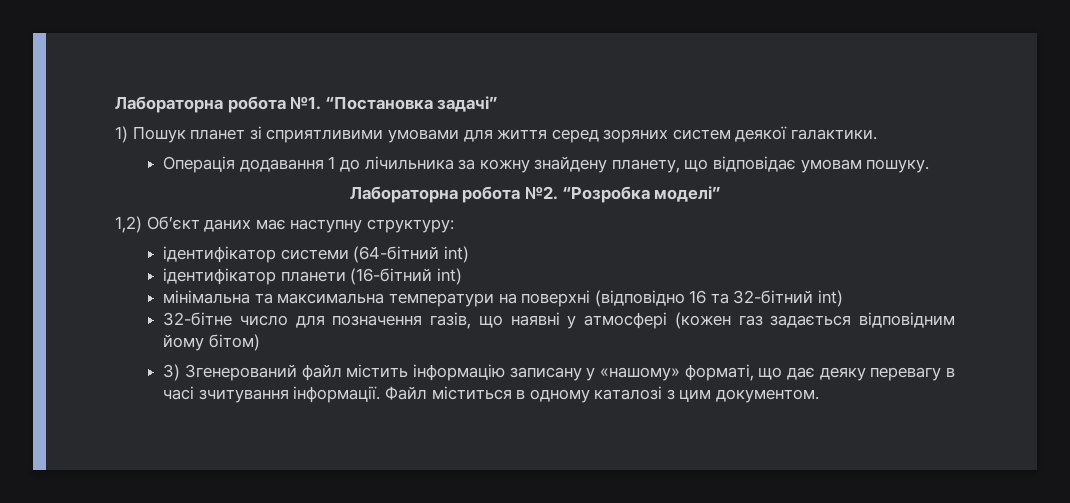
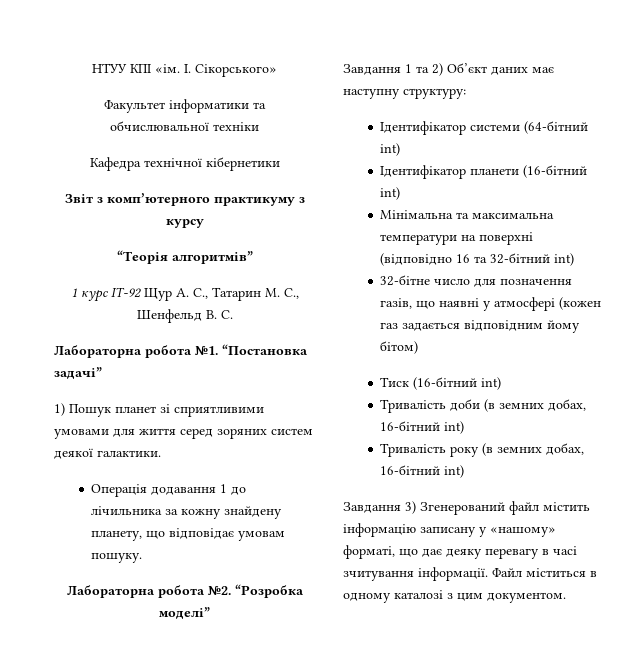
+ НТУУ КПІ «ім. І. Сікорського»
+ Факультет інформатики та обчислювальної техніки
+ Кафедра технічної кібернетики
+ Звіт з комп’ютерного практикуму з курсу
+ “Теорія алгоритмів”
+ 1 курс ІТ-92 Щур А. С., Татарин М. С., Шенфельд В. С.
- 1,2) Об’єкт даних має наступну структуру:
+ Завдання 1 та 2) Об’єкт даних має наступну структуру:
- ідентифікатор системи (64-бітний int)
+ Ідентифікатор системи (64-бітний int)
- ідентифікатор планети (16-бітний int)
+ Ідентифікатор планети (16-бітний int)
- мінімальна та максимальна температури на поверхні (відповідно 16 та 32-бітний int)
+ Мінімальна та максимальна температури на поверхні (відповідно 16 та 32-бітний int)
- 3) Згенерований файл містить інформацію записану у «нашому» форматі, що дає деяку перевагу в часі зчитування інформації.
+ Тиск (16-бітний int)
+ Тривалість доби (в земних добах, 16-бітний int)
+ Тривалість року (в земних добах, 16-бітний int)
+ Завдання 3) Згенерований файл містить інформацію записану у «нашому» форматі, що дає деяку перевагу в часі зчитування інформації.

